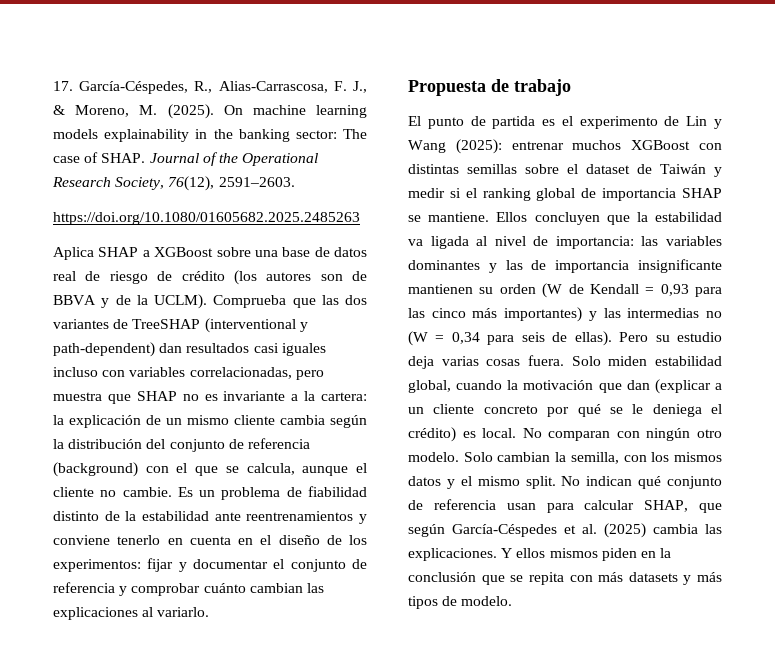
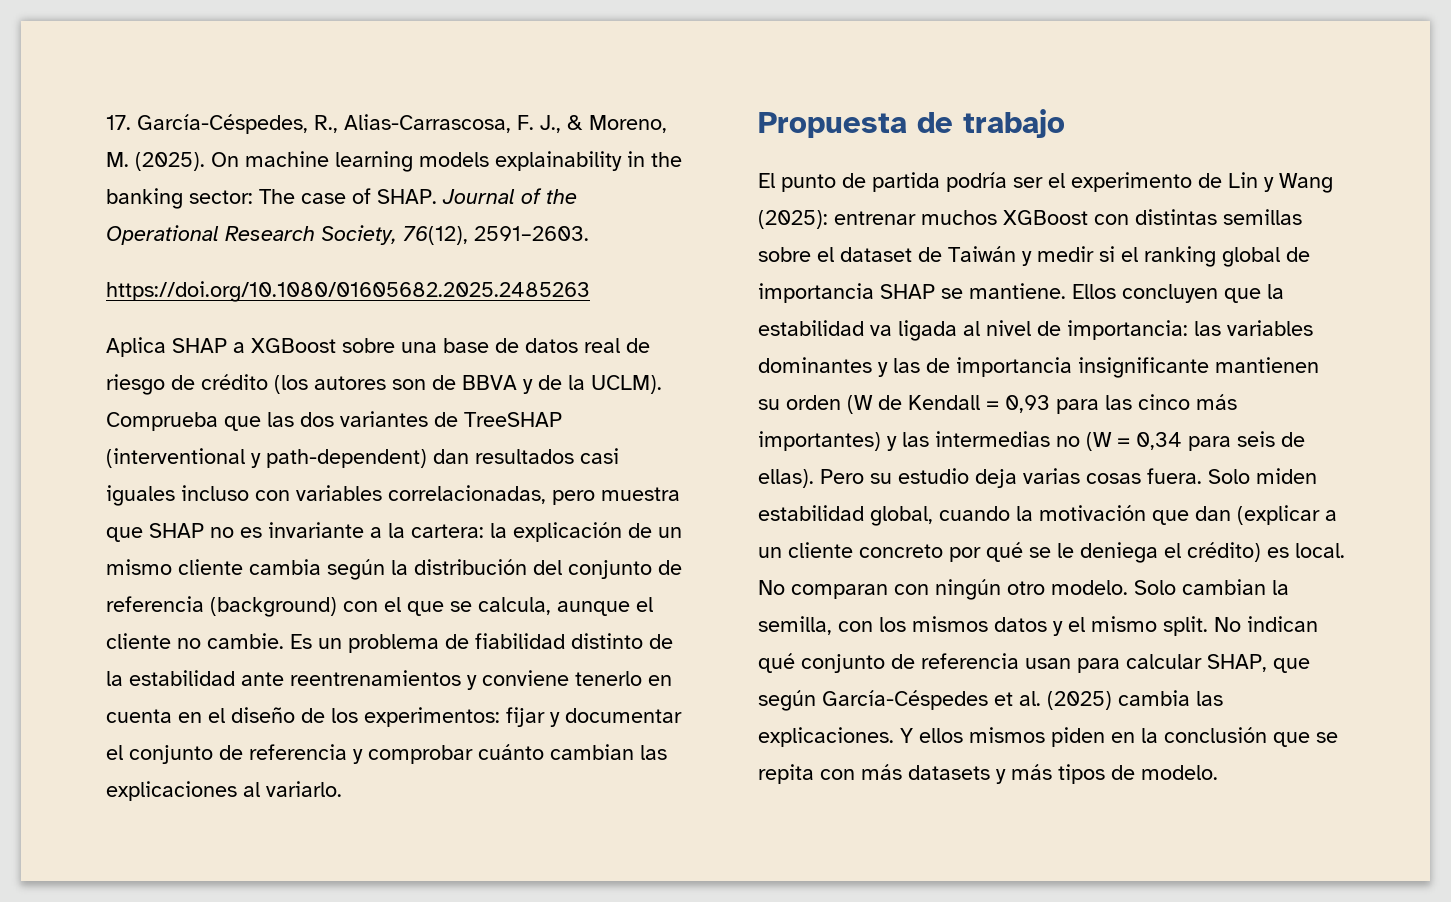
- El punto de partida es el experimento de Lin y Wang (2025): entrenar muchos XGBoost con distintas semillas sobre el dataset de Taiwán y medir si el ranking global de importancia SHAP se mantiene.
+ El punto de partida podría ser el experimento de Lin y Wang (2025): entrenar muchos XGBoost con distintas semillas sobre el dataset de Taiwán y medir si el ranking global de importancia SHAP se mantiene.

